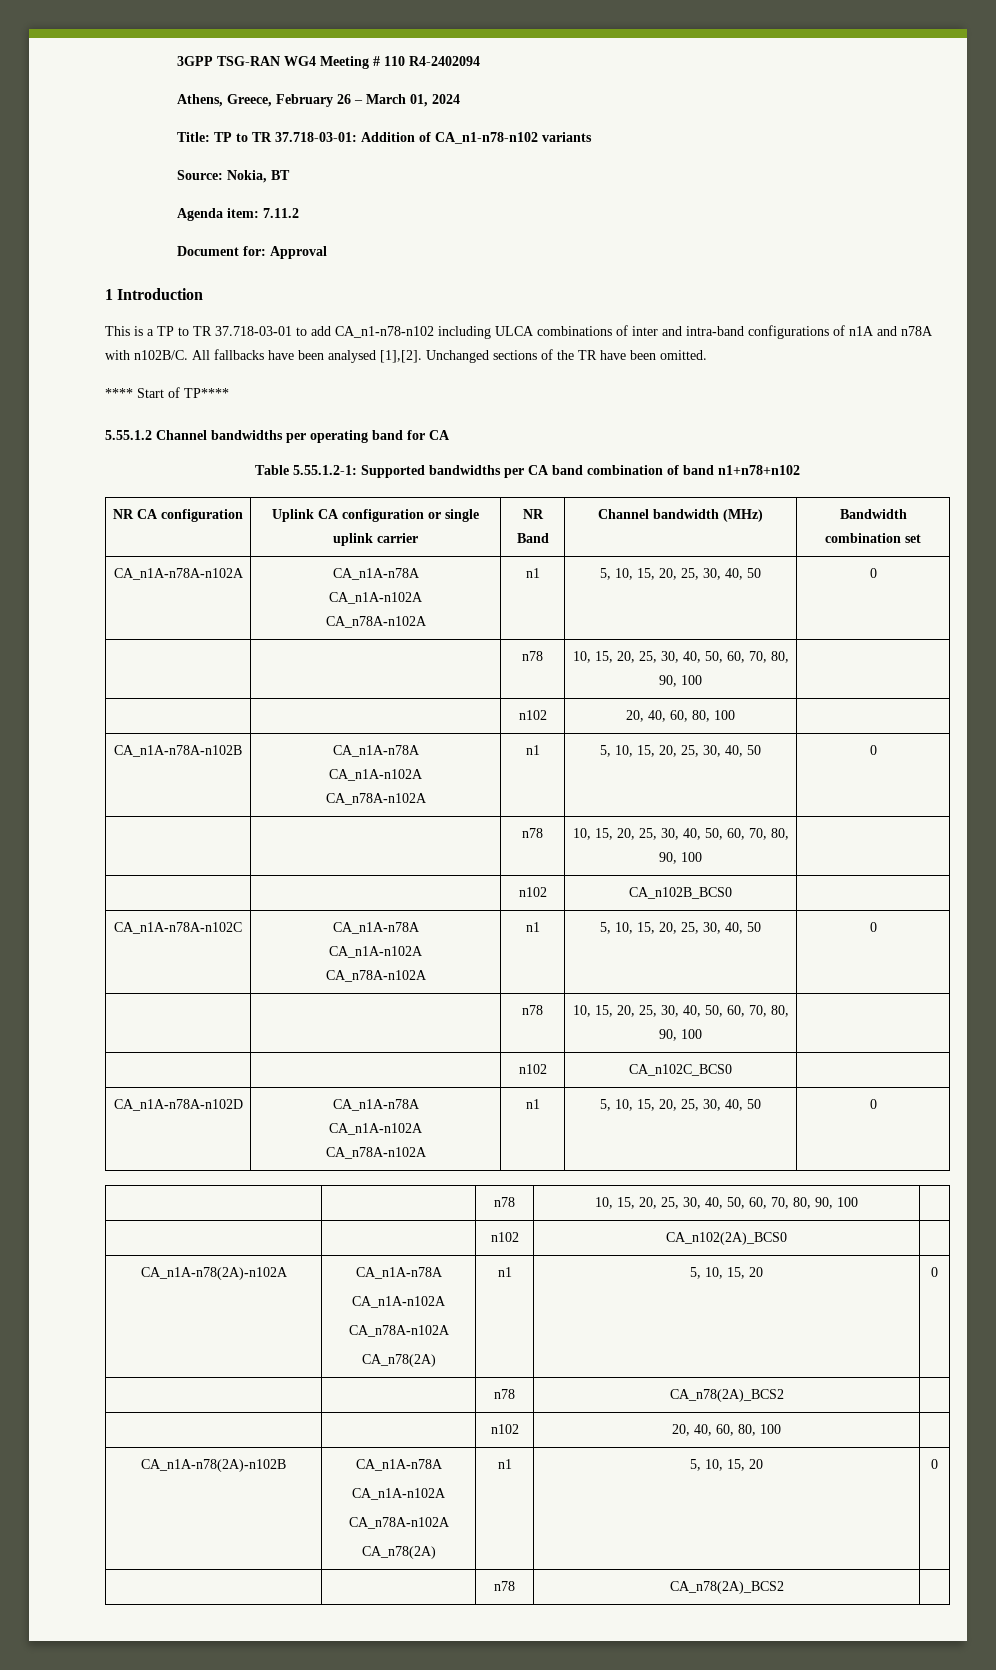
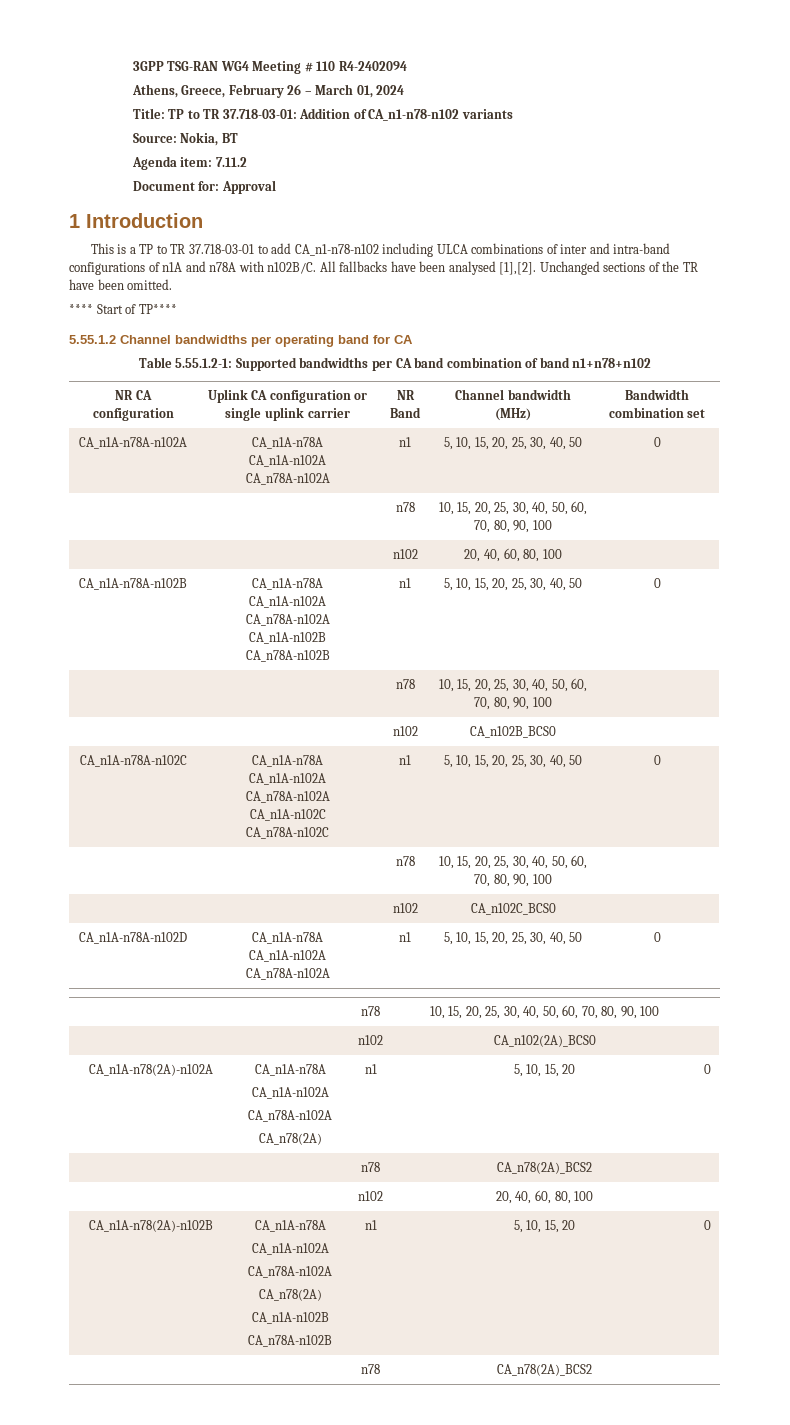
  CA_n1A-n78A-n102B | CA_n1A-n78A
  CA_n1A-n102A
- CA_n78A-n102A | n1 | 5, 10, 15, 20, 25, 30, 40, 50 | 0
+ CA_n78A-n102A
+ CA_n1A-n102B
+ CA_n78A-n102B | n1 | 5, 10, 15, 20, 25, 30, 40, 50 | 0
  CA_n1A-n78A-n102C | CA_n1A-n78A
  CA_n1A-n102A
- CA_n78A-n102A | n1 | 5, 10, 15, 20, 25, 30, 40, 50 | 0
+ CA_n78A-n102A
+ CA_n1A-n102C
+ CA_n78A-n102C | n1 | 5, 10, 15, 20, 25, 30, 40, 50 | 0
  CA_n1A-n78(2A)-n102B | CA_n1A-n78A
  CA_n1A-n102A
  CA_n78A-n102A
- CA_n78(2A) | n1 | 5, 10, 15, 20 | 0
+ CA_n78(2A)
+ CA_n1A-n102B
+ CA_n78A-n102B | n1 | 5, 10, 15, 20 | 0

